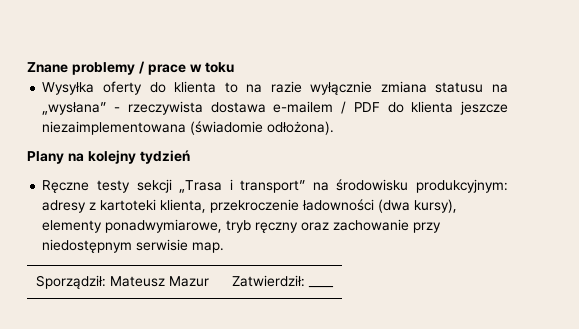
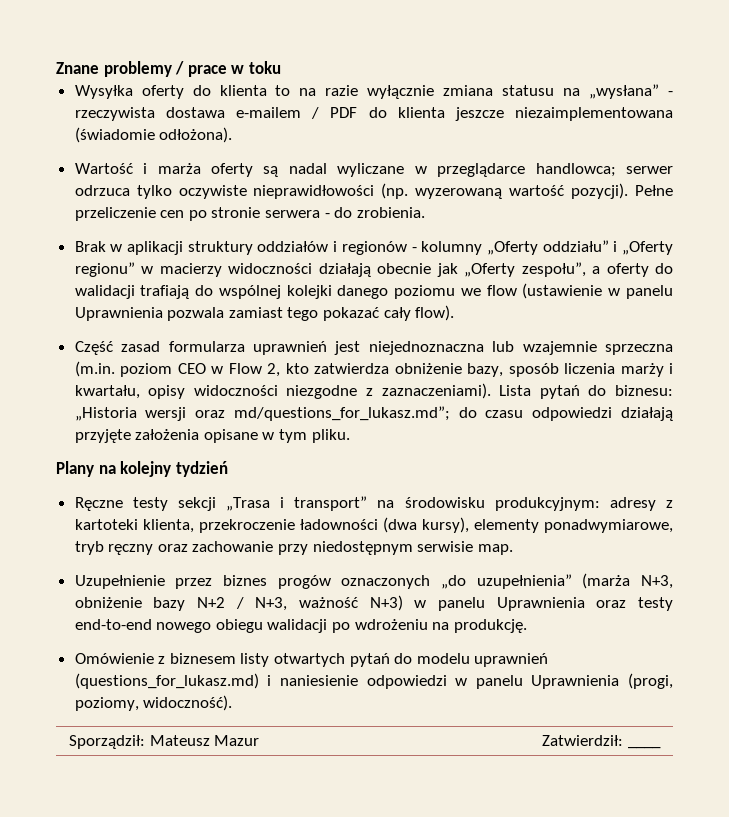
+ Wartość i marża oferty są nadal wyliczane w przeglądarce handlowca; serwer odrzuca tylko oczywiste nieprawidłowości (np. wyzerowaną wartość pozycji). Pełne przeliczenie cen po stronie serwera - do zrobienia.
+ Brak w aplikacji struktury oddziałów i regionów - kolumny „Oferty oddziału” i „Oferty regionu” w macierzy widoczności działają obecnie jak „Oferty zespołu”, a oferty do walidacji trafiają do wspólnej kolejki danego poziomu we flow (ustawienie w panelu Uprawnienia pozwala zamiast tego pokazać cały flow).
+ Część zasad formularza uprawnień jest niejednoznaczna lub wzajemnie sprzeczna (m.in. poziom CEO w Flow 2, kto zatwierdza obniżenie bazy, sposób liczenia marży i kwartału, opisy widoczności niezgodne z zaznaczeniami). Lista pytań do biznesu: „Historia wersji oraz md/questions_for_lukasz.md”; do czasu odpowiedzi działają przyjęte założenia opisane w tym pliku.
+ Uzupełnienie przez biznes progów oznaczonych „do uzupełnienia” (marża N+3, obniżenie bazy N+2 / N+3, ważność N+3) w panelu Uprawnienia oraz testy end-to-end nowego obiegu walidacji po wdrożeniu na produkcję.
+ Omówienie z biznesem listy otwartych pytań do modelu uprawnień (questions_for_lukasz.md) i naniesienie odpowiedzi w panelu Uprawnienia (progi, poziomy, widoczność).

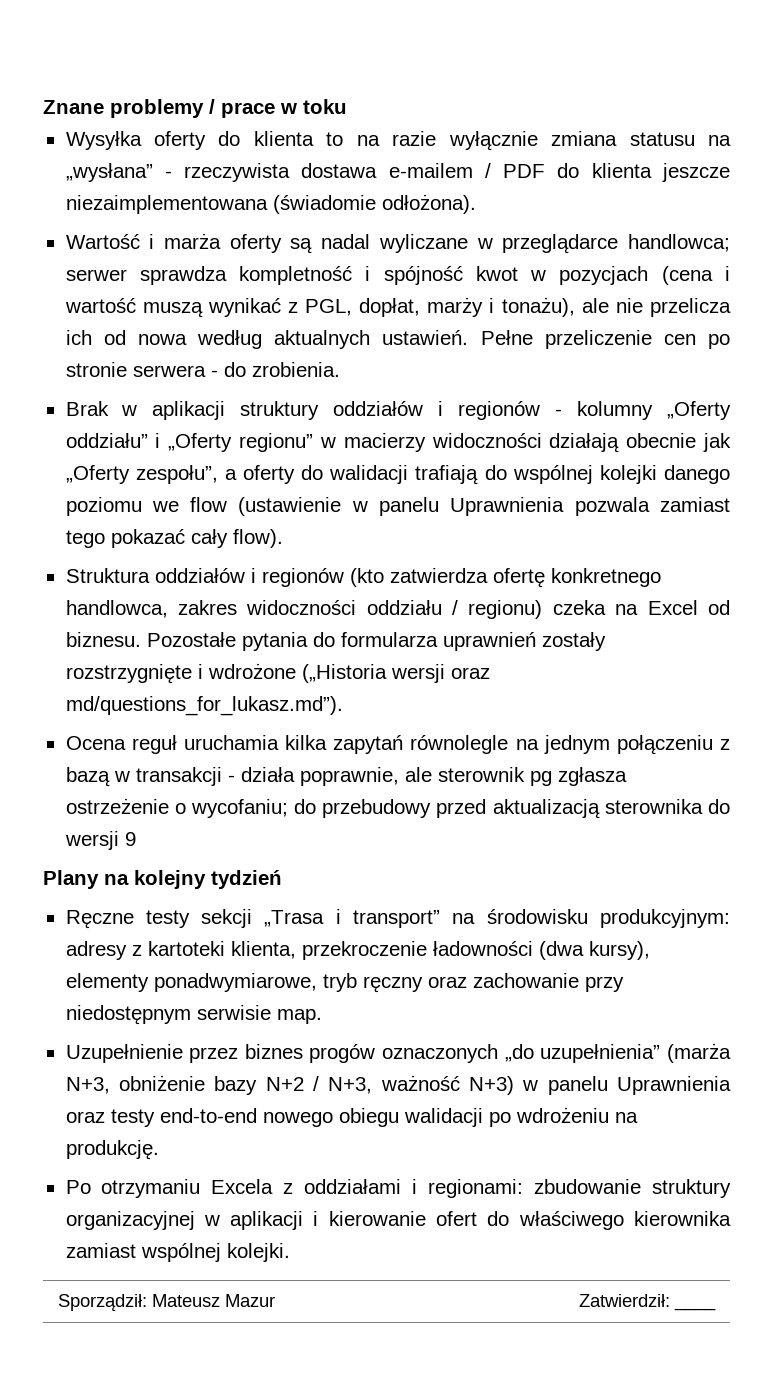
- Wartość i marża oferty są nadal wyliczane w przeglądarce handlowca; serwer odrzuca tylko oczywiste nieprawidłowości (np. wyzerowaną wartość pozycji).
+ Wartość i marża oferty są nadal wyliczane w przeglądarce handlowca; serwer sprawdza kompletność i spójność kwot w pozycjach (cena i wartość muszą wynikać z PGL, dopłat, marży i tonażu), ale nie przelicza ich od nowa według aktualnych ustawień.
- Część zasad formularza uprawnień jest niejednoznaczna lub wzajemnie sprzeczna (m.in. poziom CEO w Flow 2, kto zatwierdza obniżenie bazy, sposób liczenia marży i kwartału, opisy widoczności niezgodne z zaznaczeniami). Lista pytań do biznesu: „Historia wersji oraz md/questions_for_lukasz.md”; do czasu odpowiedzi działają przyjęte założenia opisane w tym pliku.
+ Struktura oddziałów i regionów (kto zatwierdza ofertę konkretnego handlowca, zakres widoczności oddziału / regionu) czeka na Excel od biznesu. Pozostałe pytania do formularza uprawnień zostały rozstrzygnięte i wdrożone („Historia wersji oraz md/questions_for_lukasz.md”).
+ Ocena reguł uruchamia kilka zapytań równolegle na jednym połączeniu z bazą w transakcji - działa poprawnie, ale sterownik pg zgłasza ostrzeżenie o wycofaniu; do przebudowy przed aktualizacją sterownika do wersji 9
- Omówienie z biznesem listy otwartych pytań do modelu uprawnień (questions_for_lukasz.md) i naniesienie odpowiedzi w panelu Uprawnienia (progi, poziomy, widoczność).
+ Po otrzymaniu Excela z oddziałami i regionami: zbudowanie struktury organizacyjnej w aplikacji i kierowanie ofert do właściwego kierownika zamiast wspólnej kolejki.

